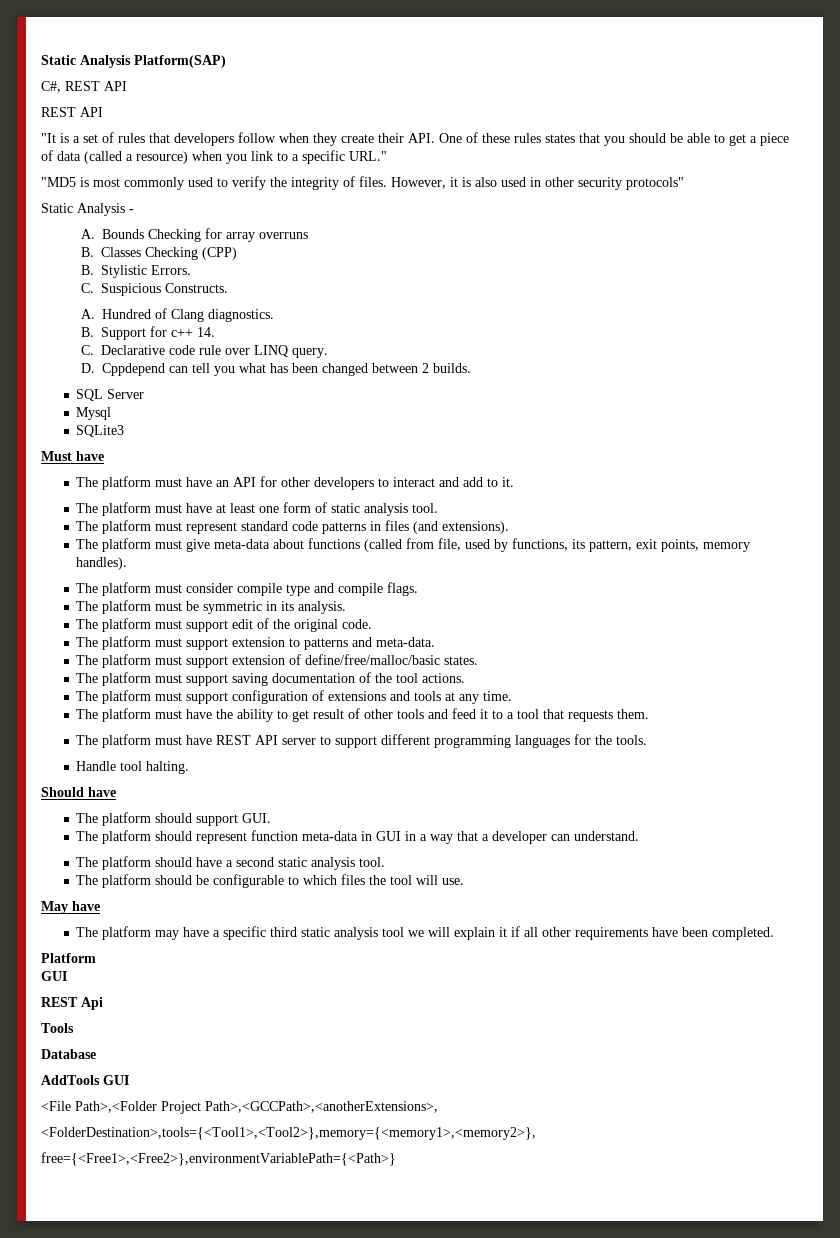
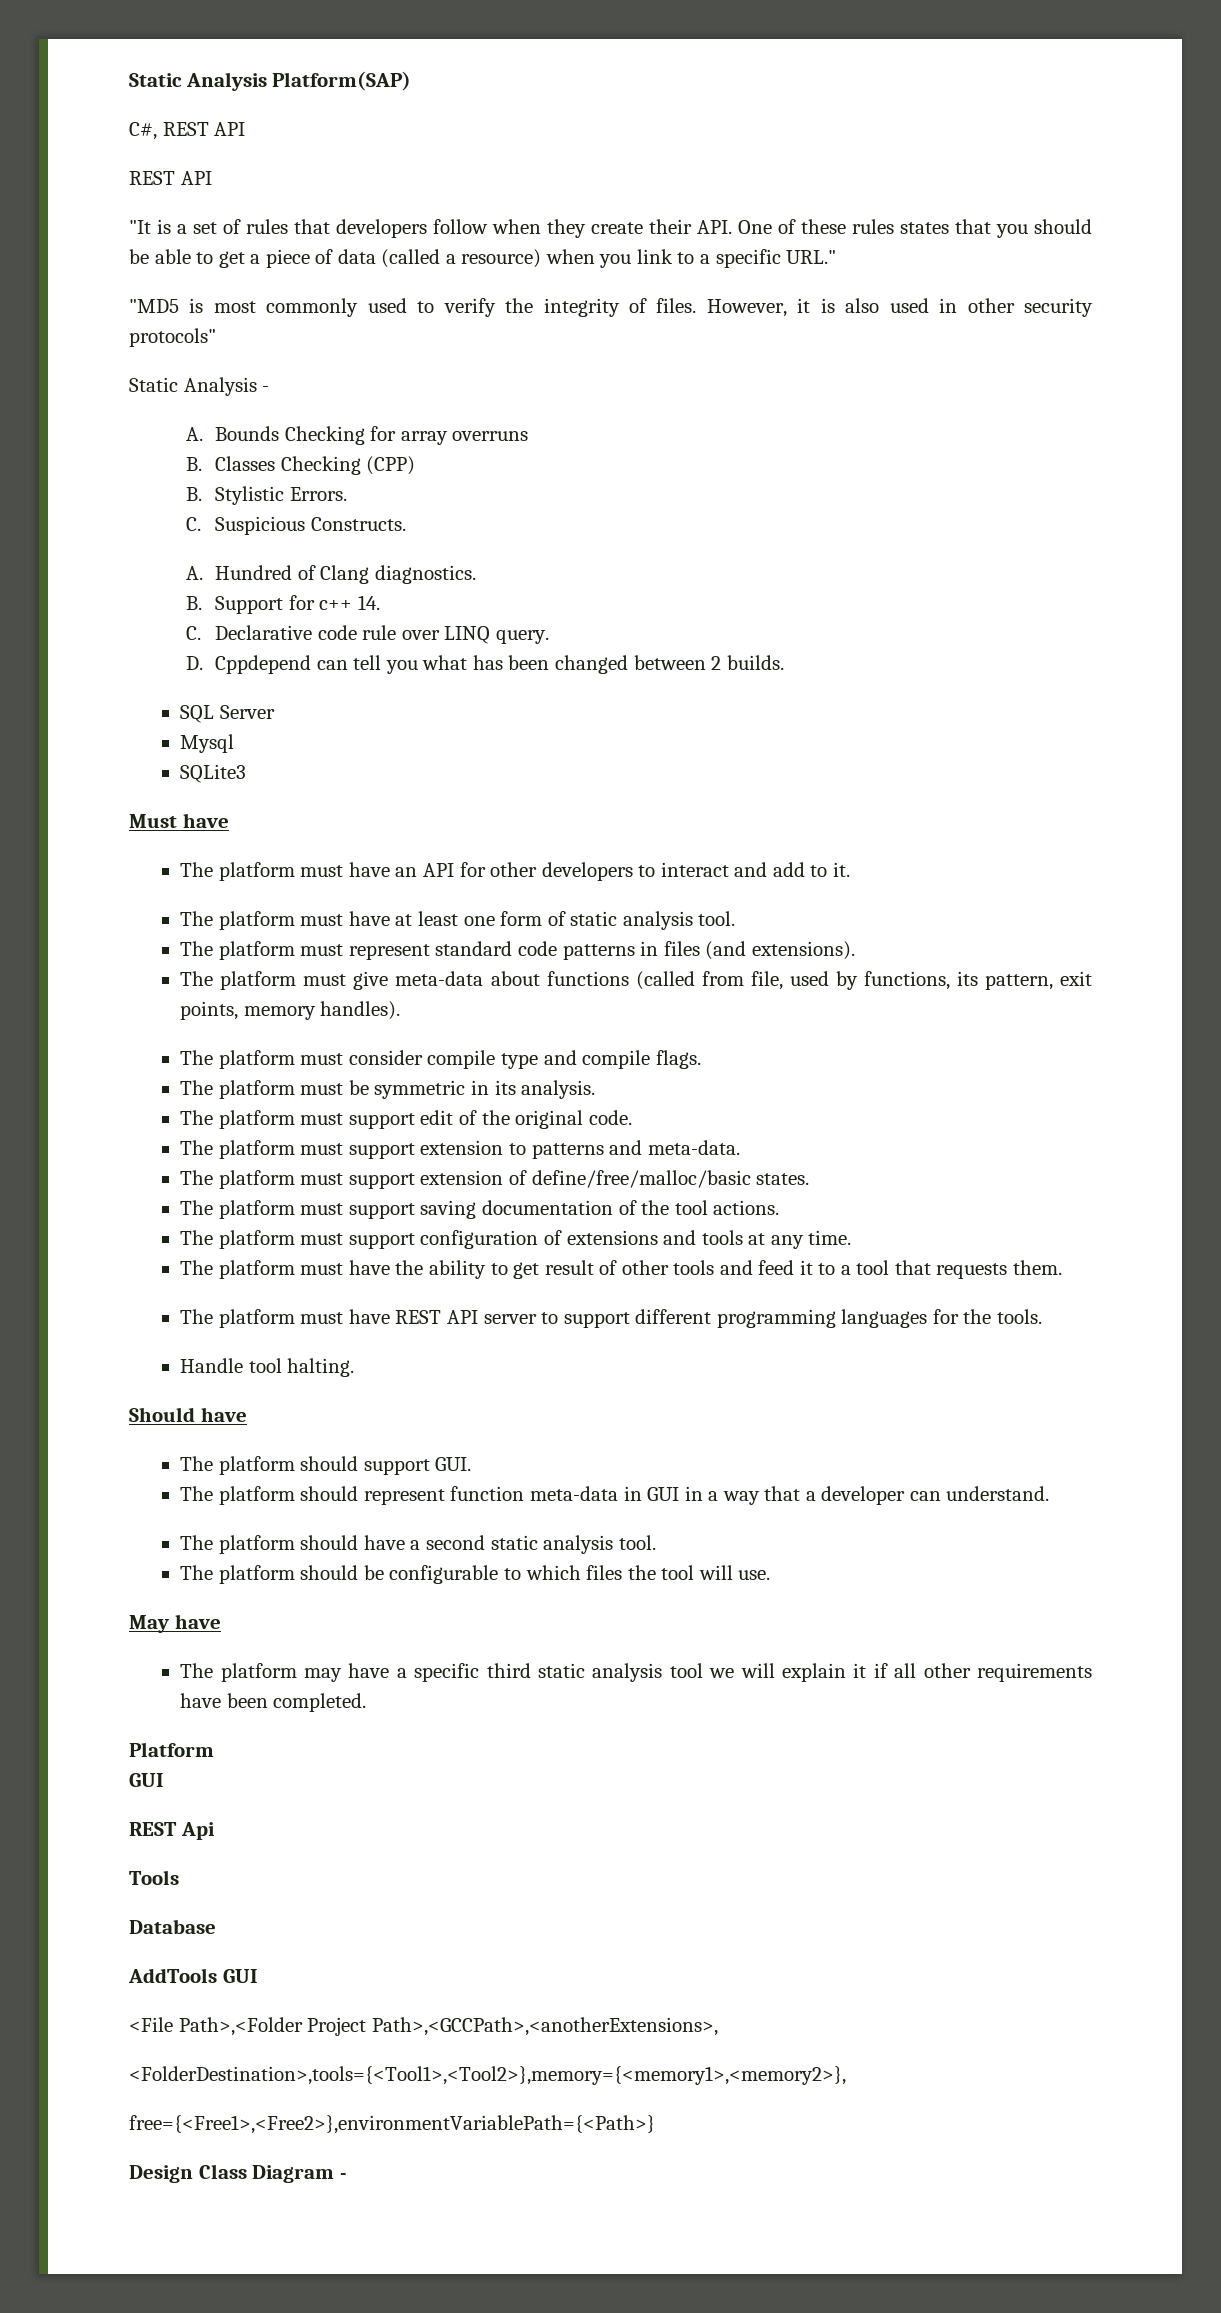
+ Design Class Diagram -

